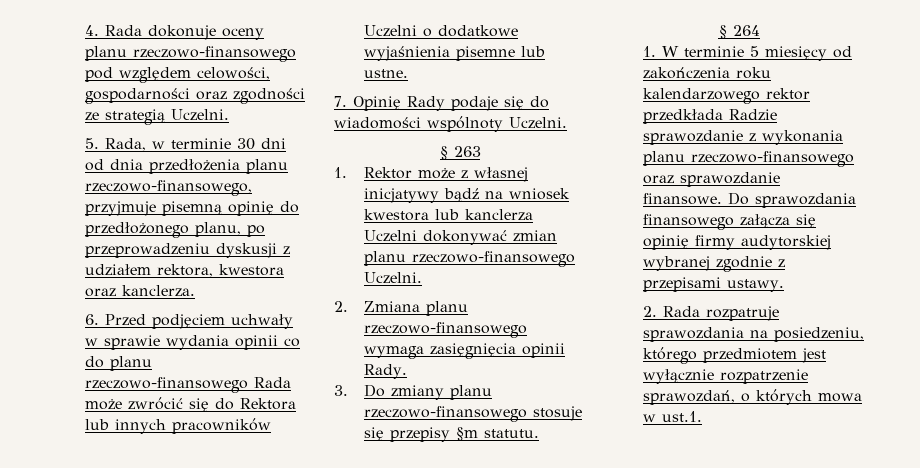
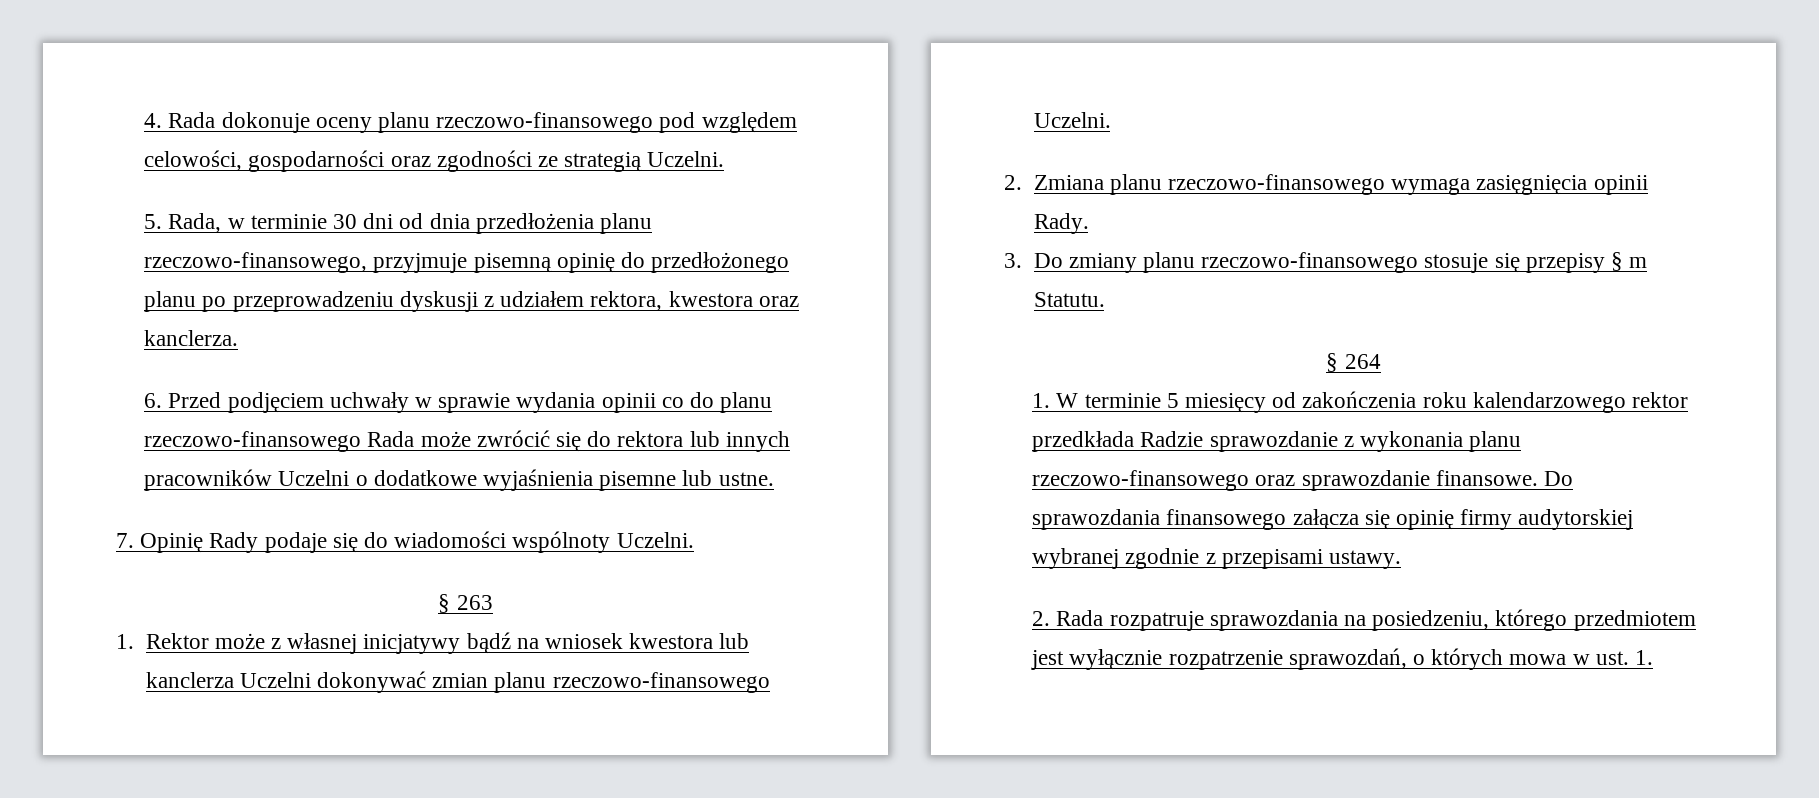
- 5. Rada, w terminie 30 dni od dnia przedłożenia planu rzeczowo-finansowego, przyjmuje pisemną opinię do przedłożonego planu, po przeprowadzeniu dyskusji z udziałem rektora, kwestora oraz kanclerza.
+ 5. Rada, w terminie 30 dni od dnia przedłożenia planu rzeczowo-finansowego, przyjmuje pisemną opinię do przedłożonego planu po przeprowadzeniu dyskusji z udziałem rektora, kwestora oraz kanclerza.
- 6. Przed podjęciem uchwały w sprawie wydania opinii co do planu rzeczowo-finansowego Rada może zwrócić się do Rektora lub innych pracowników Uczelni o dodatkowe wyjaśnienia pisemne lub ustne.
+ 6. Przed podjęciem uchwały w sprawie wydania opinii co do planu rzeczowo-finansowego Rada może zwrócić się do rektora lub innych pracowników Uczelni o dodatkowe wyjaśnienia pisemne lub ustne.
- 3. Do zmiany planu rzeczowo-finansowego stosuje się przepisy §m statutu.
+ 3. Do zmiany planu rzeczowo-finansowego stosuje się przepisy § m Statutu.
- 2. Rada rozpatruje sprawozdania na posiedzeniu, którego przedmiotem jest wyłącznie rozpatrzenie sprawozdań, o których mowa w ust.1.
+ 2. Rada rozpatruje sprawozdania na posiedzeniu, którego przedmiotem jest wyłącznie rozpatrzenie sprawozdań, o których mowa w ust. 1.

